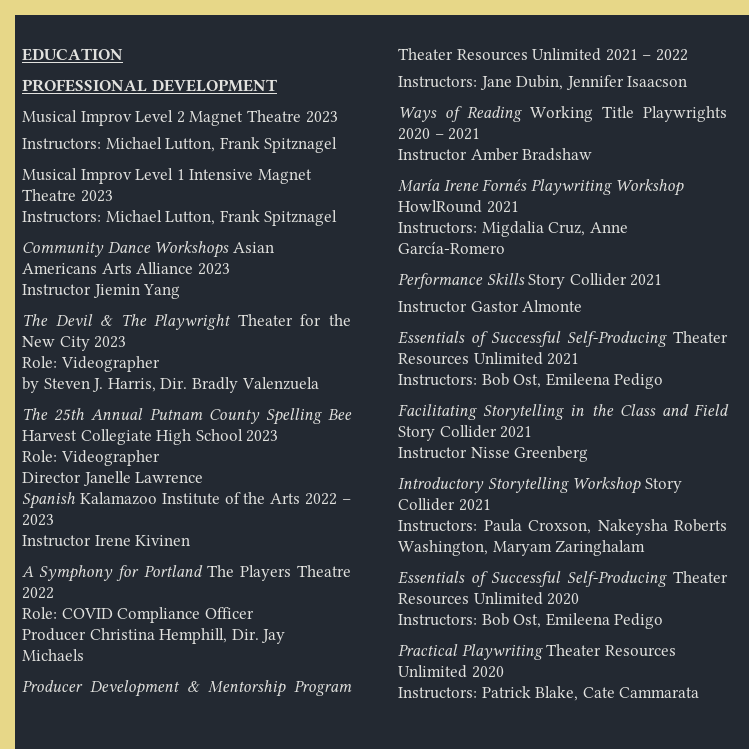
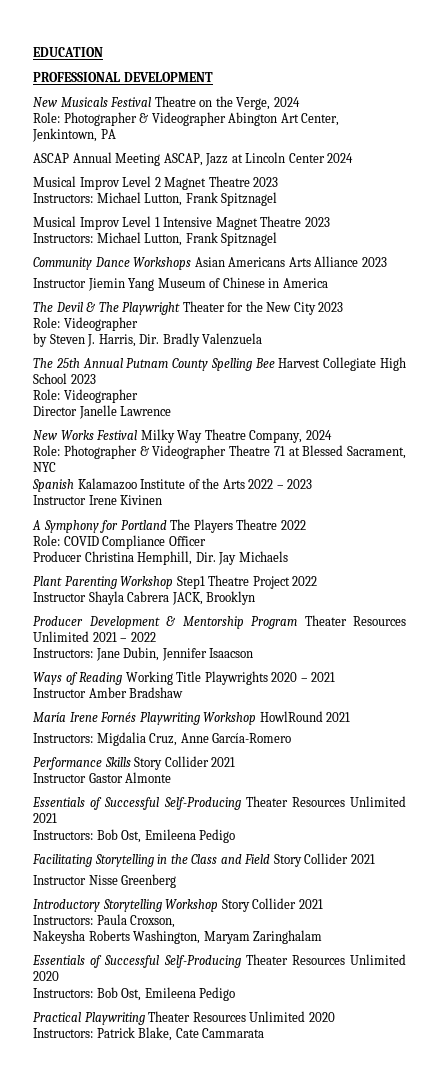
+ New Musicals Festival Theatre on the Verge, 2024
+ Role: Photographer & Videographer Abington Art Center, Jenkintown, PA
+ ASCAP Annual Meeting ASCAP, Jazz at Lincoln Center 2024
- Instructor Jiemin Yang
+ Instructor Jiemin Yang Museum of Chinese in America
+ New Works Festival Milky Way Theatre Company, 2024
+ Role: Photographer & Videographer Theatre 71 at Blessed Sacrament, NYC
+ Plant Parenting Workshop Step1 Theatre Project 2022
+ Instructor Shayla Cabrera JACK, Brooklyn
- Instructors: Paula Croxson, Nakeysha Roberts Washington, Maryam Zaringhalam
+ Instructors: Paula Croxson,
+ Nakeysha Roberts Washington, Maryam Zaringhalam

